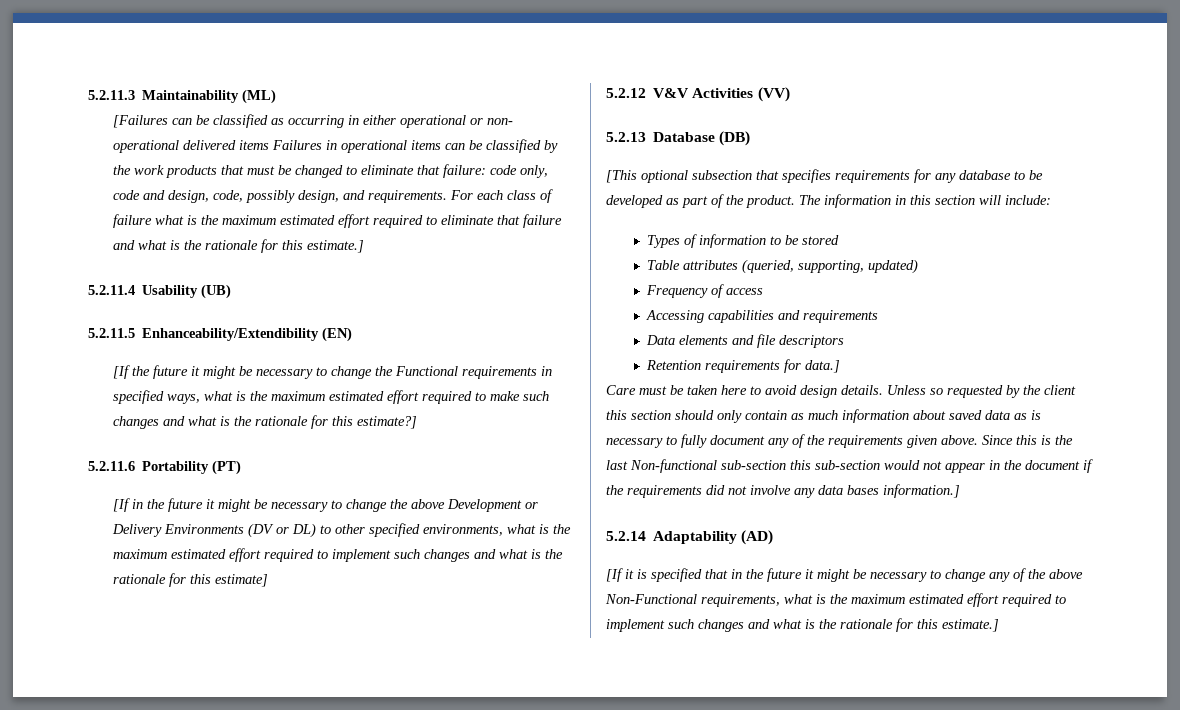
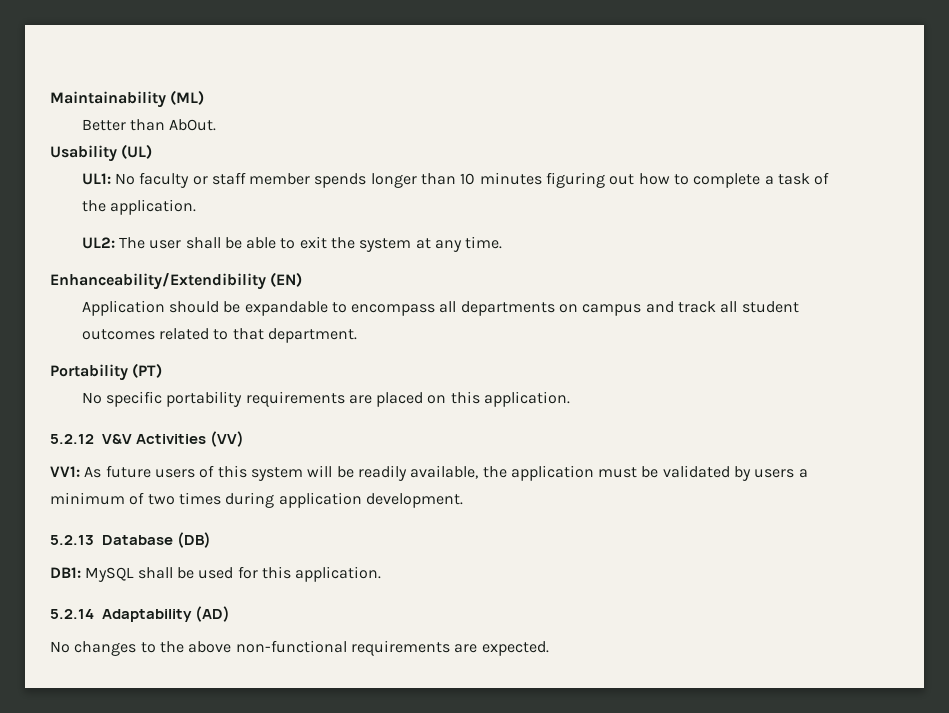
- 5.2.11.3 Maintainability (ML)
+ Maintainability (ML)
- [Failures can be classified as occurring in either operational or non- operational delivered items Failures in operational items can be classified by the work products that must be changed to eliminate that failure: code only, code and design, code, possibly design, and requirements. For each class of failure what is the maximum estimated effort required to eliminate that failure and what is the rationale for this estimate.]
- 5.2.11.4 Usability (UB)
- 5.2.11.5 Enhanceability/Extendibility (EN)
- [If the future it might be necessary to change the Functional requirements in specified ways, what is the maximum estimated effort required to make such changes and what is the rationale for this estimate?]
- 5.2.11.6 Portability (PT)
- [If in the future it might be necessary to change the above Development or Delivery Environments (DV or DL) to other specified environments, what is the maximum estimated effort required to implement such changes and what is the rationale for this estimate]
+ Better than AbOut.
+ Usability (UL)
+ UL1: No faculty or staff member spends longer than 10 minutes figuring out how to complete a task of the application.
+ UL2: The user shall be able to exit the system at any time.
+ Enhanceability/Extendibility (EN)
+ Application should be expandable to encompass all departments on campus and track all student outcomes related to that department.
+ Portability (PT)
+ No specific portability requirements are placed on this application.
  5.2.12 V&V Activities (VV)
+ VV1: As future users of this system will be readily available, the application must be validated by users a minimum of two times during application development.
  5.2.13 Database (DB)
- [This optional subsection that specifies requirements for any database to be developed as part of the product. The information in this section will include:
- Types of information to be stored
- Table attributes (queried, supporting, updated)
- Frequency of access
- Accessing capabilities and requirements
- Data elements and file descriptors
- Retention requirements for data.]
- Care must be taken here to avoid design details. Unless so requested by the client this section should only contain as much information about saved data as is necessary to fully document any of the requirements given above. Since this is the last Non-functional sub-section this sub-section would not appear in the document if the requirements did not involve any data bases information.]
+ DB1: MySQL shall be used for this application.
  5.2.14 Adaptability (AD)
- [If it is specified that in the future it might be necessary to change any of the above Non-Functional requirements, what is the maximum estimated effort required to implement such changes and what is the rationale for this estimate.]
+ No changes to the above non-functional requirements are expected.

